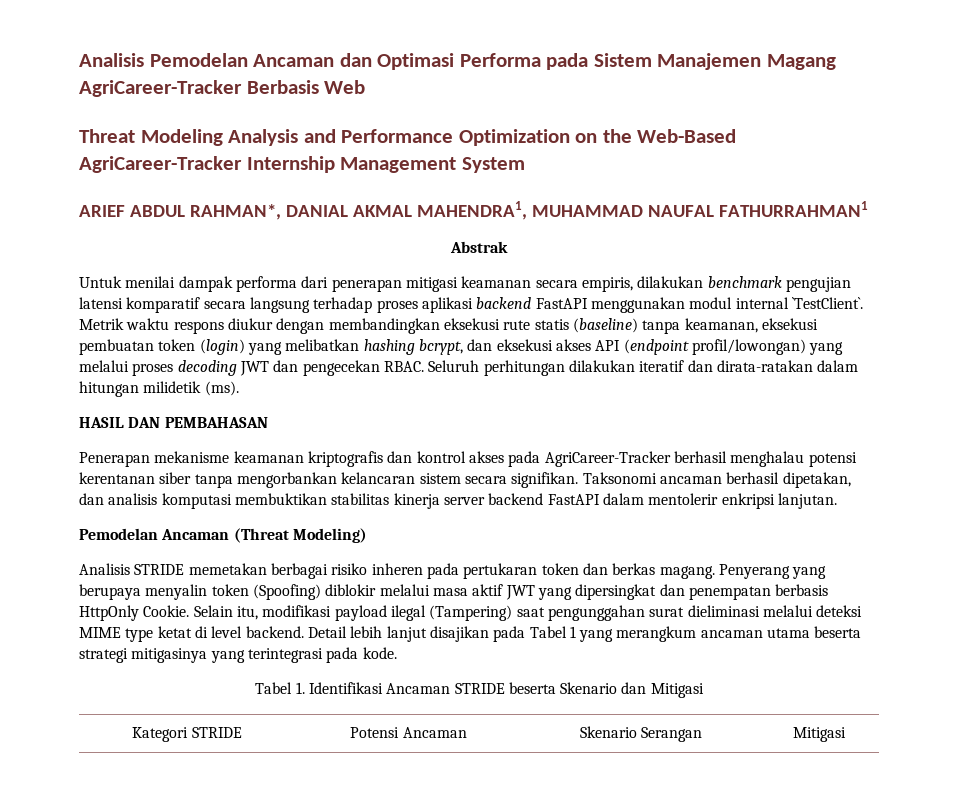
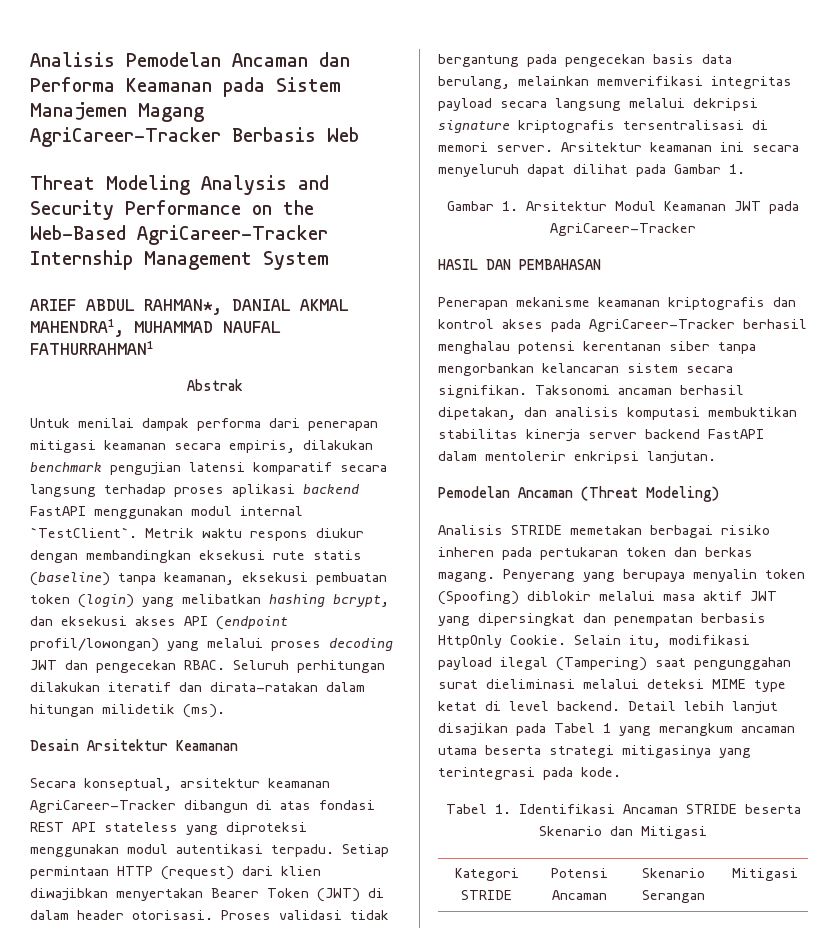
- Analisis Pemodelan Ancaman dan Optimasi Performa pada Sistem Manajemen Magang AgriCareer-Tracker Berbasis Web
+ Analisis Pemodelan Ancaman dan Performa Keamanan pada Sistem Manajemen Magang AgriCareer-Tracker Berbasis Web
- Threat Modeling Analysis and Performance Optimization on the Web-Based AgriCareer-Tracker Internship Management System
+ Threat Modeling Analysis and Security Performance on the Web-Based AgriCareer-Tracker Internship Management System
+ Desain Arsitektur Keamanan
+ Secara konseptual, arsitektur keamanan AgriCareer-Tracker dibangun di atas fondasi REST API stateless yang diproteksi menggunakan modul autentikasi terpadu. Setiap permintaan HTTP (request) dari klien diwajibkan menyertakan Bearer Token (JWT) di dalam header otorisasi. Proses validasi tidak bergantung pada pengecekan basis data berulang, melainkan memverifikasi integritas payload secara langsung melalui dekripsi signature kriptografis tersentralisasi di memori server. Arsitektur keamanan ini secara menyeluruh dapat dilihat pada Gambar 1.
+ Gambar 1. Arsitektur Modul Keamanan JWT pada AgriCareer-Tracker

